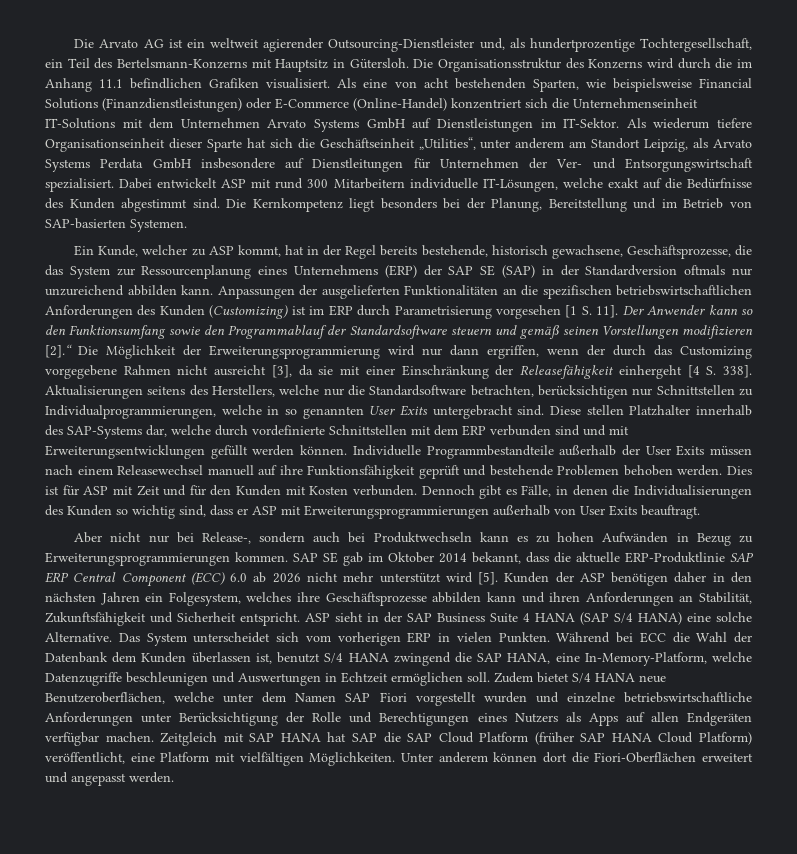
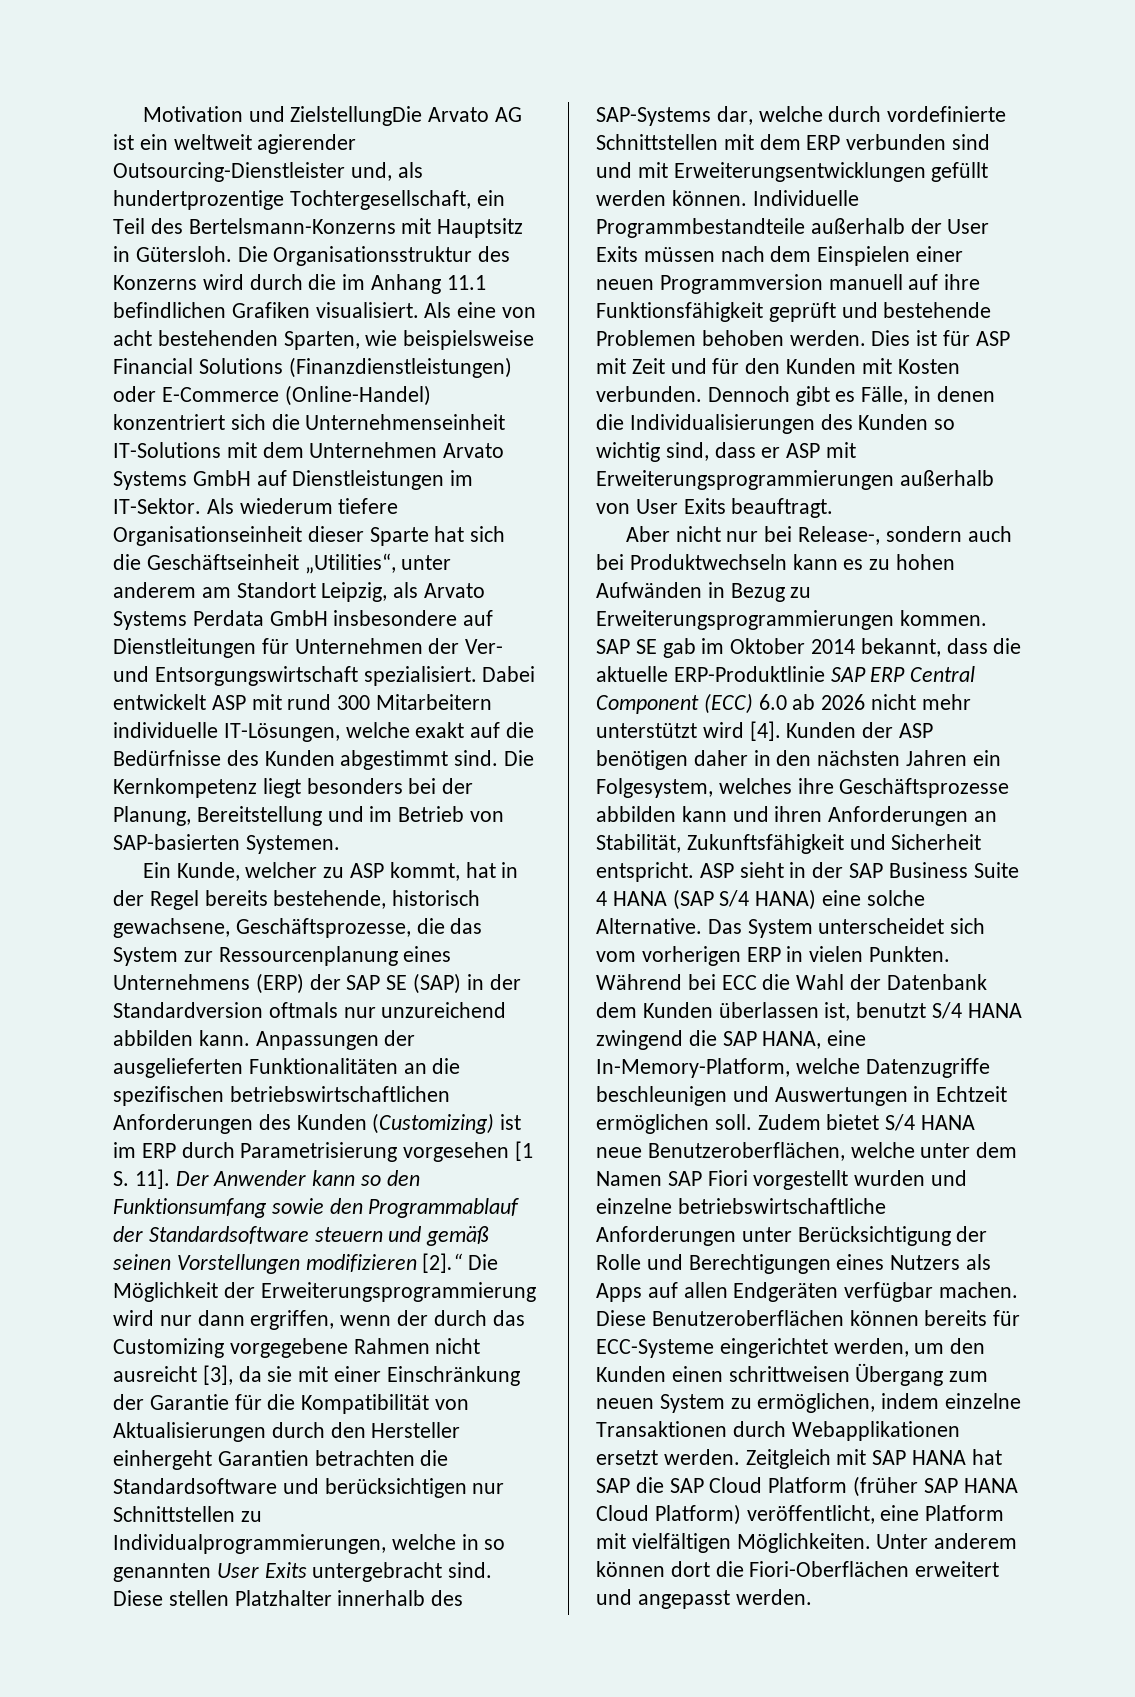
- Die Arvato AG ist ein weltweit agierender Outsourcing-Dienstleister und, als hundertprozentige Tochtergesellschaft, ein Teil des Bertelsmann-Konzerns mit Hauptsitz in Gütersloh.
+ Motivation und ZielstellungDie Arvato AG ist ein weltweit agierender Outsourcing-Dienstleister und, als hundertprozentige Tochtergesellschaft, ein Teil des Bertelsmann-Konzerns mit Hauptsitz in Gütersloh.
- Der Anwender kann so den Funktionsumfang sowie den Programmablauf der Standardsoftware steuern und gemäß seinen Vorstellungen modifizieren [2].“ Die Möglichkeit der Erweiterungsprogrammierung wird nur dann ergriffen, wenn der durch das Customizing vorgegebene Rahmen nicht ausreicht [3], da sie mit einer Einschränkung der Releasefähigkeit einhergeht [4 S. 338]. Aktualisierungen seitens des Herstellers, welche nur die Standardsoftware betrachten, berücksichtigen nur Schnittstellen zu Individualprogrammierungen, welche in so genannten User Exits untergebracht sind.
+ Der Anwender kann so den Funktionsumfang sowie den Programmablauf der Standardsoftware steuern und gemäß seinen Vorstellungen modifizieren [2].“ Die Möglichkeit der Erweiterungsprogrammierung wird nur dann ergriffen, wenn der durch das Customizing vorgegebene Rahmen nicht ausreicht [3], da sie mit einer Einschränkung der Garantie für die Kompatibilität von Aktualisierungen durch den Hersteller einhergeht Garantien betrachten die Standardsoftware und berücksichtigen nur Schnittstellen zu Individualprogrammierungen, welche in so genannten User Exits untergebracht sind.
- Individuelle Programmbestandteile außerhalb der User Exits müssen nach einem Releasewechsel manuell auf ihre Funktionsfähigkeit geprüft und bestehende Problemen behoben werden.
+ Individuelle Programmbestandteile außerhalb der User Exits müssen nach dem Einspielen einer neuen Programmversion manuell auf ihre Funktionsfähigkeit geprüft und bestehende Problemen behoben werden.
- SAP SE gab im Oktober 2014 bekannt, dass die aktuelle ERP-Produktlinie SAP ERP Central Component (ECC) 6.0 ab 2026 nicht mehr unterstützt wird [5].
+ SAP SE gab im Oktober 2014 bekannt, dass die aktuelle ERP-Produktlinie SAP ERP Central Component (ECC) 6.0 ab 2026 nicht mehr unterstützt wird [4].
+ Diese Benutzeroberflächen können bereits für ECC-Systeme eingerichtet werden, um den Kunden einen schrittweisen Übergang zum neuen System zu ermöglichen, indem einzelne Transaktionen durch Webapplikationen ersetzt werden.

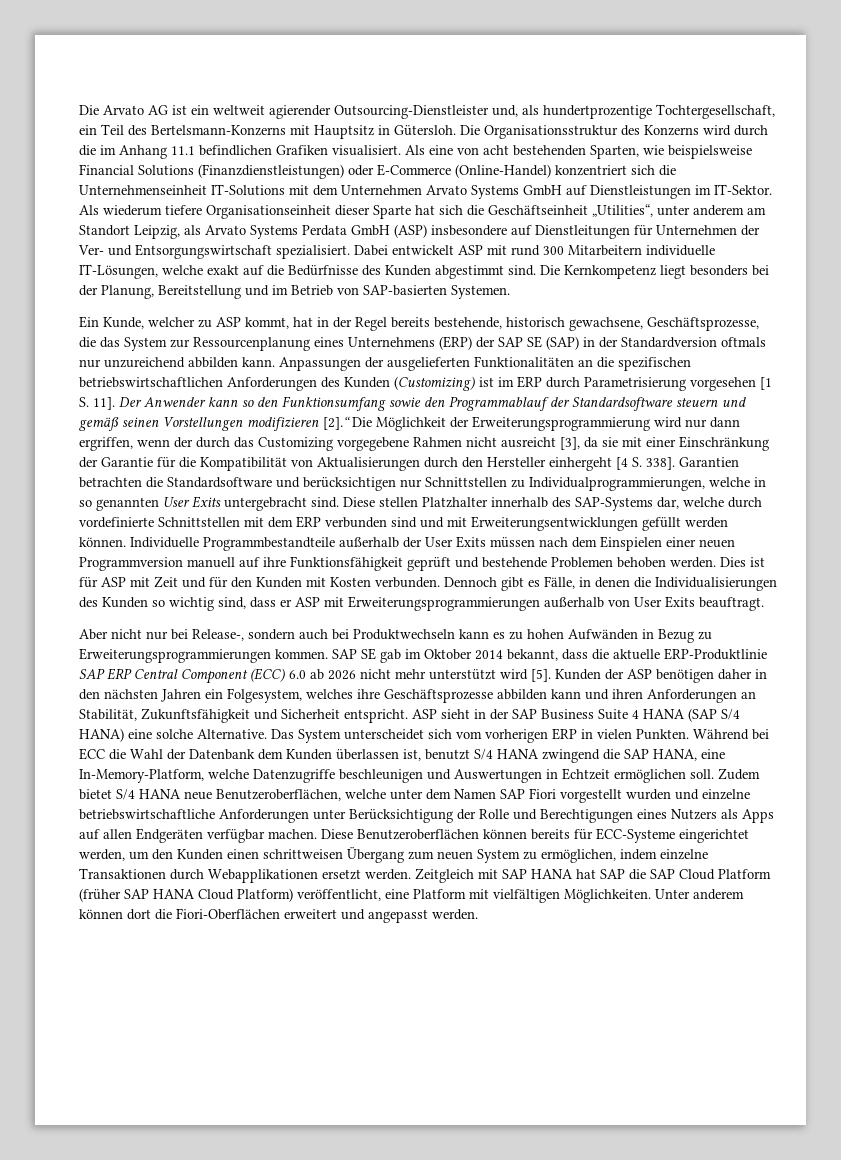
- Motivation und ZielstellungDie Arvato AG ist ein weltweit agierender Outsourcing-Dienstleister und, als hundertprozentige Tochtergesellschaft, ein Teil des Bertelsmann-Konzerns mit Hauptsitz in Gütersloh.
+ Die Arvato AG ist ein weltweit agierender Outsourcing-Dienstleister und, als hundertprozentige Tochtergesellschaft, ein Teil des Bertelsmann-Konzerns mit Hauptsitz in Gütersloh.
- Als wiederum tiefere Organisationseinheit dieser Sparte hat sich die Geschäftseinheit „Utilities“, unter anderem am Standort Leipzig, als Arvato Systems Perdata GmbH insbesondere auf Dienstleitungen für Unternehmen der Ver- und Entsorgungswirtschaft spezialisiert.
+ Als wiederum tiefere Organisationseinheit dieser Sparte hat sich die Geschäftseinheit „Utilities“, unter anderem am Standort Leipzig, als Arvato Systems Perdata GmbH (ASP) insbesondere auf Dienstleitungen für Unternehmen der Ver- und Entsorgungswirtschaft spezialisiert.
- Der Anwender kann so den Funktionsumfang sowie den Programmablauf der Standardsoftware steuern und gemäß seinen Vorstellungen modifizieren [2].“ Die Möglichkeit der Erweiterungsprogrammierung wird nur dann ergriffen, wenn der durch das Customizing vorgegebene Rahmen nicht ausreicht [3], da sie mit einer Einschränkung der Garantie für die Kompatibilität von Aktualisierungen durch den Hersteller einhergeht Garantien betrachten die Standardsoftware und berücksichtigen nur Schnittstellen zu Individualprogrammierungen, welche in so genannten User Exits untergebracht sind.
+ Der Anwender kann so den Funktionsumfang sowie den Programmablauf der Standardsoftware steuern und gemäß seinen Vorstellungen modifizieren [2].“ Die Möglichkeit der Erweiterungsprogrammierung wird nur dann ergriffen, wenn der durch das Customizing vorgegebene Rahmen nicht ausreicht [3], da sie mit einer Einschränkung der Garantie für die Kompatibilität von Aktualisierungen durch den Hersteller einhergeht [4 S. 338]. Garantien betrachten die Standardsoftware und berücksichtigen nur Schnittstellen zu Individualprogrammierungen, welche in so genannten User Exits untergebracht sind.
- SAP SE gab im Oktober 2014 bekannt, dass die aktuelle ERP-Produktlinie SAP ERP Central Component (ECC) 6.0 ab 2026 nicht mehr unterstützt wird [4].
+ SAP SE gab im Oktober 2014 bekannt, dass die aktuelle ERP-Produktlinie SAP ERP Central Component (ECC) 6.0 ab 2026 nicht mehr unterstützt wird [5].

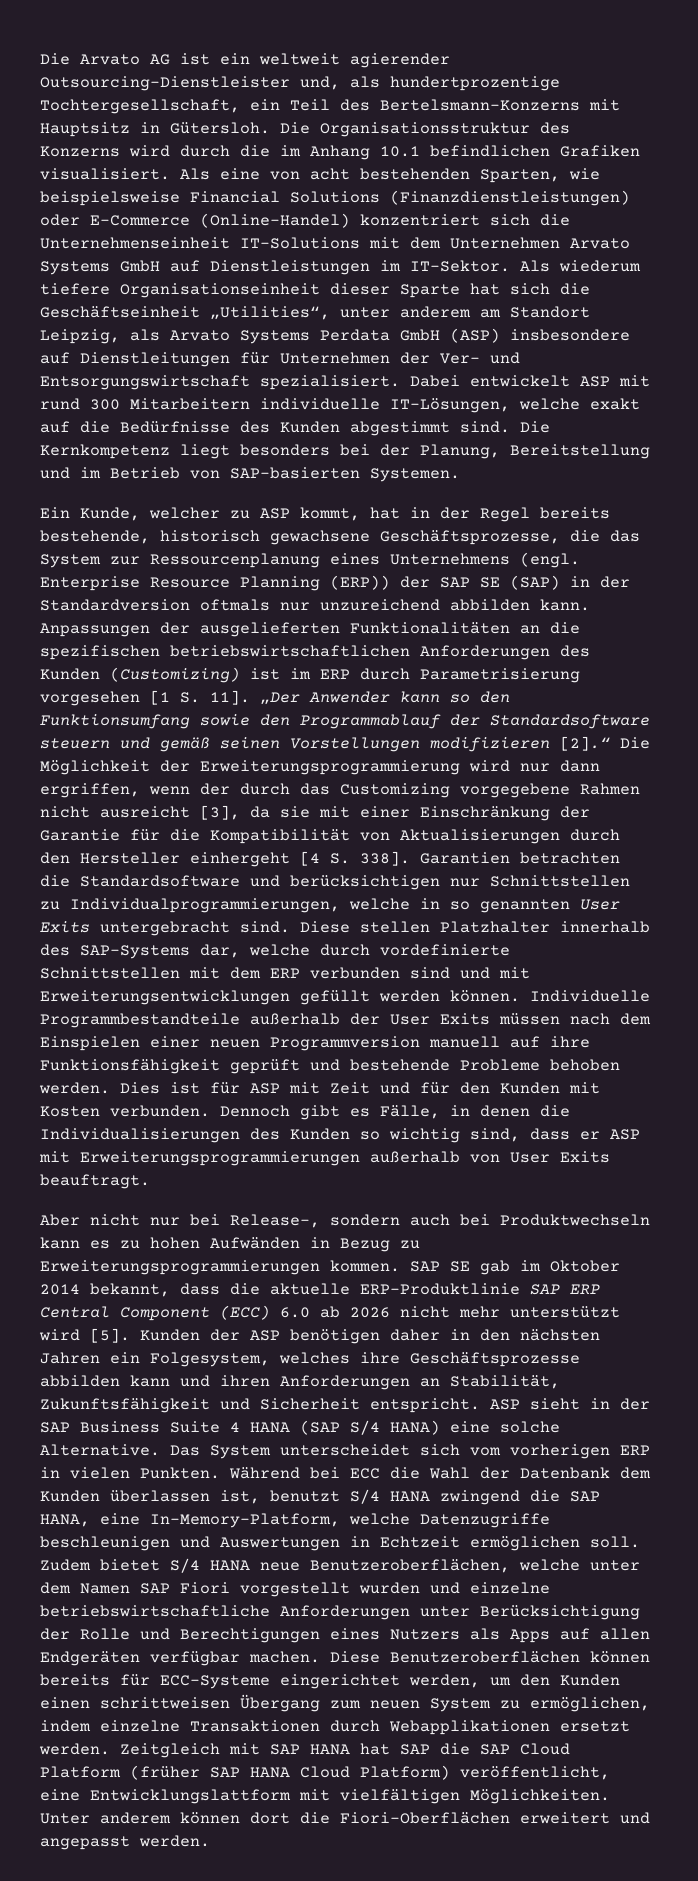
- Die Organisationsstruktur des Konzerns wird durch die im Anhang 11.1 befindlichen Grafiken visualisiert.
+ Die Organisationsstruktur des Konzerns wird durch die im Anhang 10.1 befindlichen Grafiken visualisiert.
- Ein Kunde, welcher zu ASP kommt, hat in der Regel bereits bestehende, historisch gewachsene, Geschäftsprozesse, die das System zur Ressourcenplanung eines Unternehmens (ERP) der SAP SE (SAP) in der Standardversion oftmals nur unzureichend abbilden kann.
+ Ein Kunde, welcher zu ASP kommt, hat in der Regel bereits bestehende, historisch gewachsene Geschäftsprozesse, die das System zur Ressourcenplanung eines Unternehmens (engl. Enterprise Resource Planning (ERP)) der SAP SE (SAP) in der Standardversion oftmals nur unzureichend abbilden kann.
- Der Anwender kann so den Funktionsumfang sowie den Programmablauf der Standardsoftware steuern und gemäß seinen Vorstellungen modifizieren [2].“ Die Möglichkeit der Erweiterungsprogrammierung wird nur dann ergriffen, wenn der durch das Customizing vorgegebene Rahmen nicht ausreicht [3], da sie mit einer Einschränkung der Garantie für die Kompatibilität von Aktualisierungen durch den Hersteller einhergeht [4 S. 338].
+ „Der Anwender kann so den Funktionsumfang sowie den Programmablauf der Standardsoftware steuern und gemäß seinen Vorstellungen modifizieren [2].“ Die Möglichkeit der Erweiterungsprogrammierung wird nur dann ergriffen, wenn der durch das Customizing vorgegebene Rahmen nicht ausreicht [3], da sie mit einer Einschränkung der Garantie für die Kompatibilität von Aktualisierungen durch den Hersteller einhergeht [4 S. 338].
- Individuelle Programmbestandteile außerhalb der User Exits müssen nach dem Einspielen einer neuen Programmversion manuell auf ihre Funktionsfähigkeit geprüft und bestehende Problemen behoben werden.
+ Individuelle Programmbestandteile außerhalb der User Exits müssen nach dem Einspielen einer neuen Programmversion manuell auf ihre Funktionsfähigkeit geprüft und bestehende Probleme behoben werden.
- Zeitgleich mit SAP HANA hat SAP die SAP Cloud Platform (früher SAP HANA Cloud Platform) veröffentlicht, eine Platform mit vielfältigen Möglichkeiten.
+ Zeitgleich mit SAP HANA hat SAP die SAP Cloud Platform (früher SAP HANA Cloud Platform) veröffentlicht, eine Entwicklungslattform mit vielfältigen Möglichkeiten.

